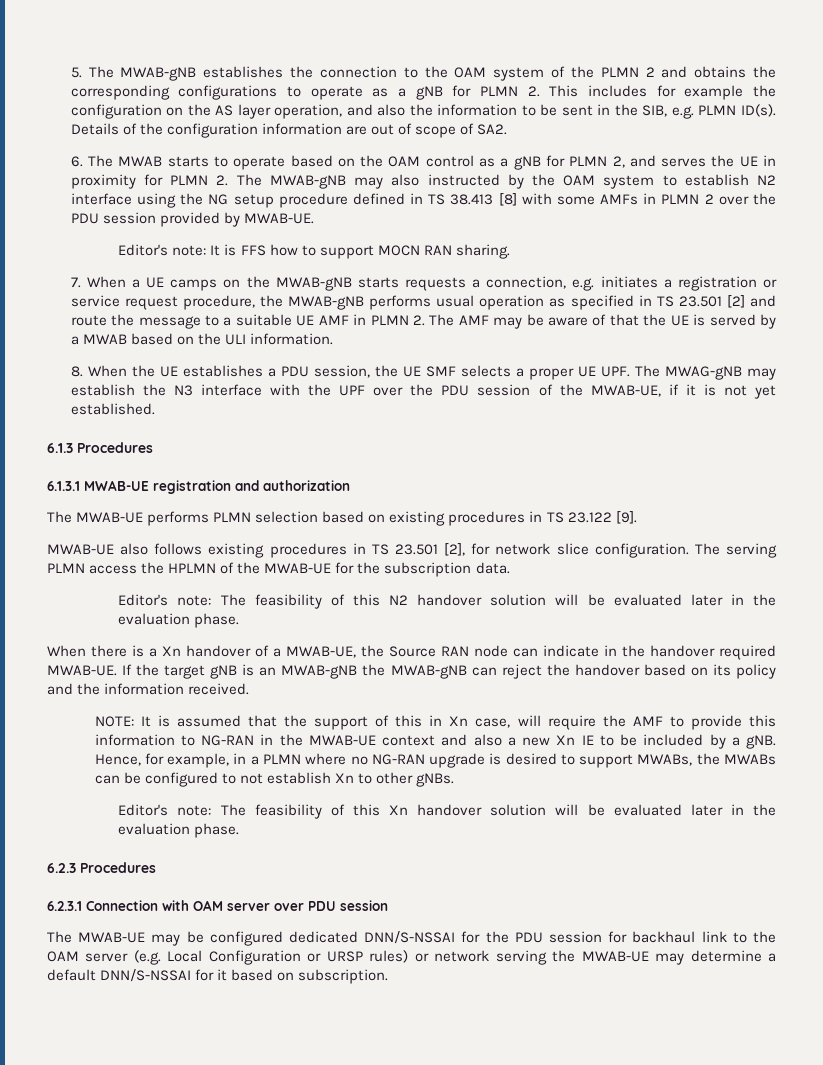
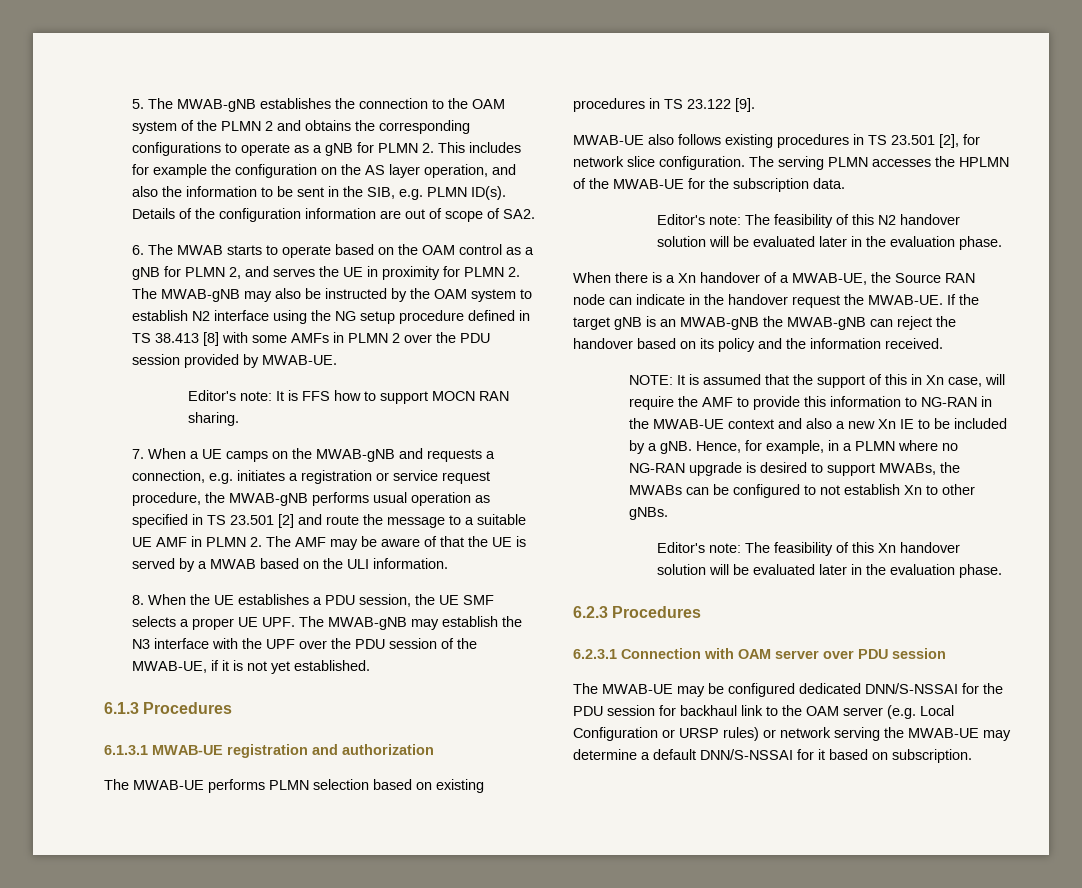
- 6. The MWAB starts to operate based on the OAM control as a gNB for PLMN 2, and serves the UE in proximity for PLMN 2. The MWAB-gNB may also instructed by the OAM system to establish N2 interface using the NG setup procedure defined in TS 38.413 [8] with some AMFs in PLMN 2 over the PDU session provided by MWAB-UE.
+ 6. The MWAB starts to operate based on the OAM control as a gNB for PLMN 2, and serves the UE in proximity for PLMN 2. The MWAB-gNB may also be instructed by the OAM system to establish N2 interface using the NG setup procedure defined in TS 38.413 [8] with some AMFs in PLMN 2 over the PDU session provided by MWAB-UE.
- 7. When a UE camps on the MWAB-gNB starts requests a connection, e.g. initiates a registration or service request procedure, the MWAB-gNB performs usual operation as specified in TS 23.501 [2] and route the message to a suitable UE AMF in PLMN 2. The AMF may be aware of that the UE is served by a MWAB based on the ULI information.
+ 7. When a UE camps on the MWAB-gNB and requests a connection, e.g. initiates a registration or service request procedure, the MWAB-gNB performs usual operation as specified in TS 23.501 [2] and route the message to a suitable UE AMF in PLMN 2. The AMF may be aware of that the UE is served by a MWAB based on the ULI information.
- 8. When the UE establishes a PDU session, the UE SMF selects a proper UE UPF. The MWAG-gNB may establish the N3 interface with the UPF over the PDU session of the MWAB-UE, if it is not yet established.
+ 8. When the UE establishes a PDU session, the UE SMF selects a proper UE UPF. The MWAB-gNB may establish the N3 interface with the UPF over the PDU session of the MWAB-UE, if it is not yet established.
- The serving PLMN access the HPLMN of the MWAB-UE for the subscription data.
+ The serving PLMN accesses the HPLMN of the MWAB-UE for the subscription data.
- When there is a Xn handover of a MWAB-UE, the Source RAN node can indicate in the handover required MWAB-UE.
+ When there is a Xn handover of a MWAB-UE, the Source RAN node can indicate in the handover request the MWAB-UE.

